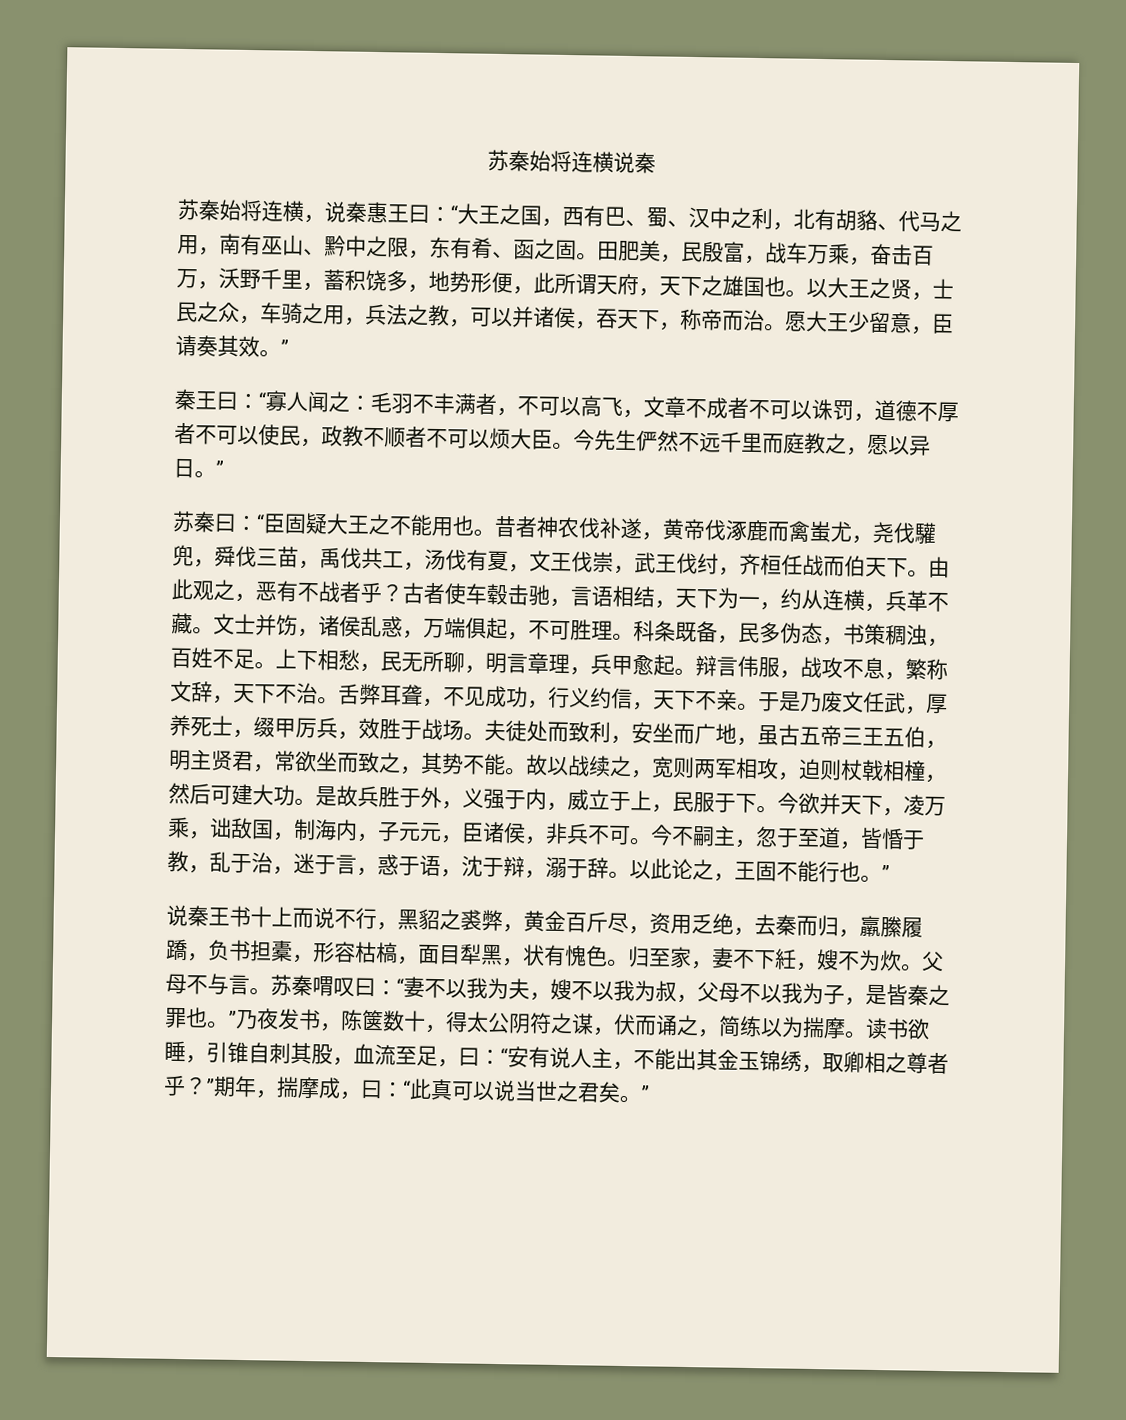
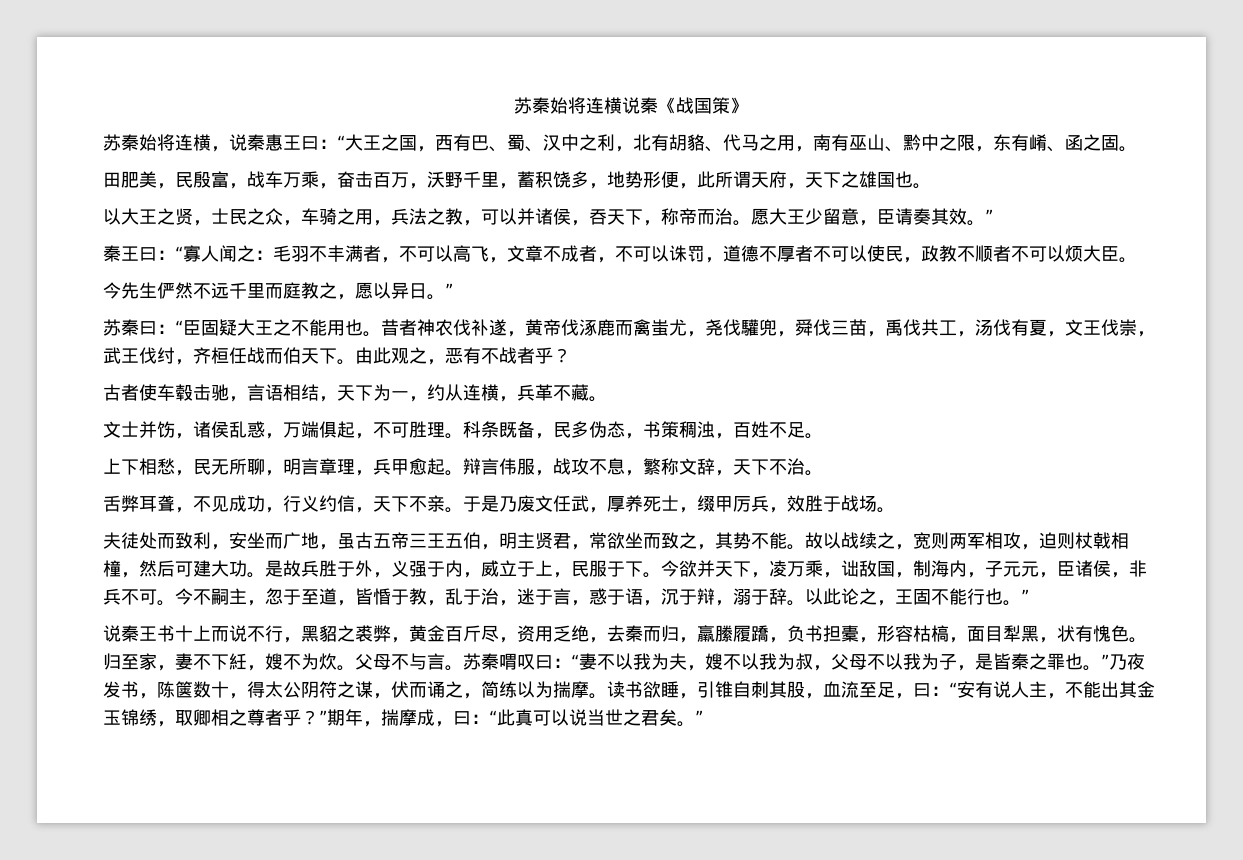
- 苏秦始将连横说秦
+ 苏秦始将连横说秦《战国策》
- “大王之国，西有巴、蜀、汉中之利，北有胡貉、代马之用，南有巫山、黔中之限，东有肴、函之固。田肥美，民殷富，战车万乘，奋击百万，沃野千里，蓄积饶多，地势形便，此所谓天府，天下之雄国也。以大王之贤，士民之众，车骑之用，兵法之教，可以并诸侯，吞天下，称帝而治。
+ “大王之国，西有巴、蜀、汉中之利，北有胡貉、代马之用，南有巫山、黔中之限，东有崤、函之固。
+ 田肥美，民殷富，战车万乘，奋击百万，沃野千里，蓄积饶多，地势形便，此所谓天府，天下之雄国也。
+ 以大王之贤，士民之众，车骑之用，兵法之教，可以并诸侯，吞天下，称帝而治。
- 秦王曰：“寡人闻之：毛羽不丰满者，不可以高飞，文章不成者不可以诛罚，道德不厚者不可以使民，政教不顺者不可以烦大臣。今先生俨然不远千里而庭教之，愿以异日。”
+ 秦王曰：“寡人闻之：毛羽不丰满者，不可以高飞，文章不成者，不可以诛罚，道德不厚者不可以使民，政教不顺者不可以烦大臣。
+ 今先生俨然不远千里而庭教之，愿以异日。”
- 由此观之，恶有不战者乎？古者使车毂击驰，言语相结，天下为一，约从连横，兵革不藏。文士并饬，诸侯乱惑，万端俱起，不可胜理。
+ 由此观之，恶有不战者乎？
+ 古者使车毂击驰，言语相结，天下为一，约从连横，兵革不藏。
+ 文士并饬，诸侯乱惑，万端俱起，不可胜理。
- 科条既备，民多伪态，书策稠浊，百姓不足。上下相愁，民无所聊，明言章理，兵甲愈起。
+ 科条既备，民多伪态，书策稠浊，百姓不足。
+ 上下相愁，民无所聊，明言章理，兵甲愈起。
- 辩言伟服，战攻不息，繁称文辞，天下不治。舌弊耳聋，不见成功，行义约信，天下不亲。
+ 辩言伟服，战攻不息，繁称文辞，天下不治。
+ 舌弊耳聋，不见成功，行义约信，天下不亲。
- 于是乃废文任武，厚养死士，缀甲厉兵，效胜于战场。夫徒处而致利，安坐而广地，虽古五帝三王五伯，明主贤君，常欲坐而致之，其势不能。
+ 于是乃废文任武，厚养死士，缀甲厉兵，效胜于战场。
+ 夫徒处而致利，安坐而广地，虽古五帝三王五伯，明主贤君，常欲坐而致之，其势不能。
- 今不嗣主，忽于至道，皆惛于教，乱于治，迷于言，惑于语，沈于辩，溺于辞。
+ 今不嗣主，忽于至道，皆惛于教，乱于治，迷于言，惑于语，沉于辩，溺于辞。

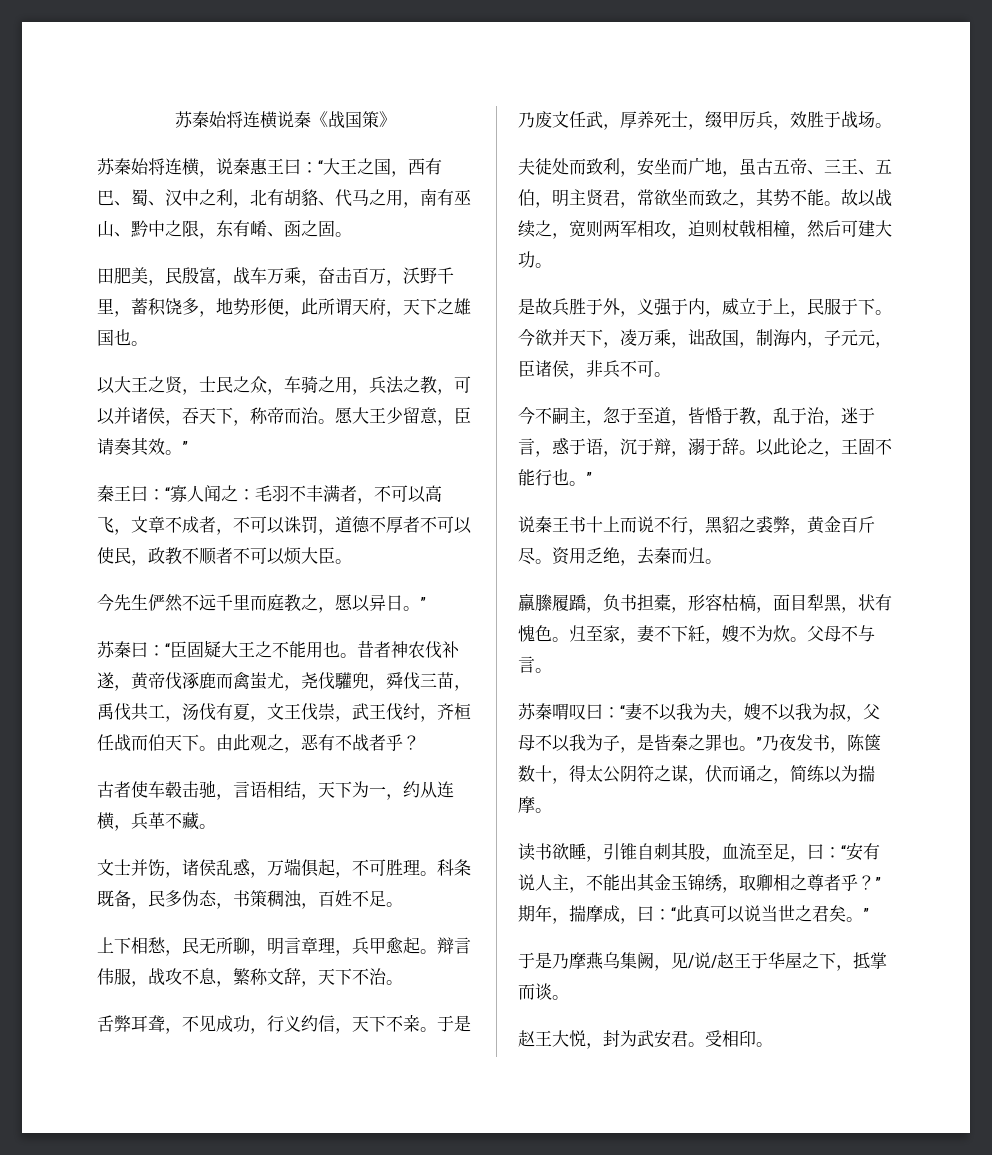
- 夫徒处而致利，安坐而广地，虽古五帝三王五伯，明主贤君，常欲坐而致之，其势不能。
+ 夫徒处而致利，安坐而广地，虽古五帝、三王、五伯，明主贤君，常欲坐而致之，其势不能。
- 故以战续之，宽则两军相攻，迫则杖戟相橦，然后可建大功。是故兵胜于外，义强于内，威立于上，民服于下。
+ 故以战续之，宽则两军相攻，迫则杖戟相橦，然后可建大功。
+ 是故兵胜于外，义强于内，威立于上，民服于下。
- 今欲并天下，凌万乘，诎敌国，制海内，子元元，臣诸侯，非兵不可。今不嗣主，忽于至道，皆惛于教，乱于治，迷于言，惑于语，沉于辩，溺于辞。
+ 今欲并天下，凌万乘，诎敌国，制海内，子元元，臣诸侯，非兵不可。
+ 今不嗣主，忽于至道，皆惛于教，乱于治，迷于言，惑于语，沉于辩，溺于辞。
- 说秦王书十上而说不行，黑貂之裘弊，黄金百斤尽，资用乏绝，去秦而归，羸縢履蹻，负书担橐，形容枯槁，面目犁黑，状有愧色。
+ 说秦王书十上而说不行，黑貂之裘弊，黄金百斤尽。资用乏绝，去秦而归。
+ 羸縢履蹻，负书担橐，形容枯槁，面目犁黑，状有愧色。
- 父母不与言。苏秦喟叹曰：
+ 父母不与言。
+ 苏秦喟叹曰：
- “妻不以我为夫，嫂不以我为叔，父母不以我为子，是皆秦之罪也。”乃夜发书，陈箧数十，得太公阴符之谋，伏而诵之，简练以为揣摩。读书欲睡，引锥自刺其股，血流至足，曰：
+ “妻不以我为夫，嫂不以我为叔，父母不以我为子，是皆秦之罪也。”乃夜发书，陈箧数十，得太公阴符之谋，伏而诵之，简练以为揣摩。
+ 读书欲睡，引锥自刺其股，血流至足，曰：
+ 于是乃摩燕乌集阙，见/说/赵王于华屋之下，抵掌而谈。
+ 赵王大悦，封为武安君。受相印。

